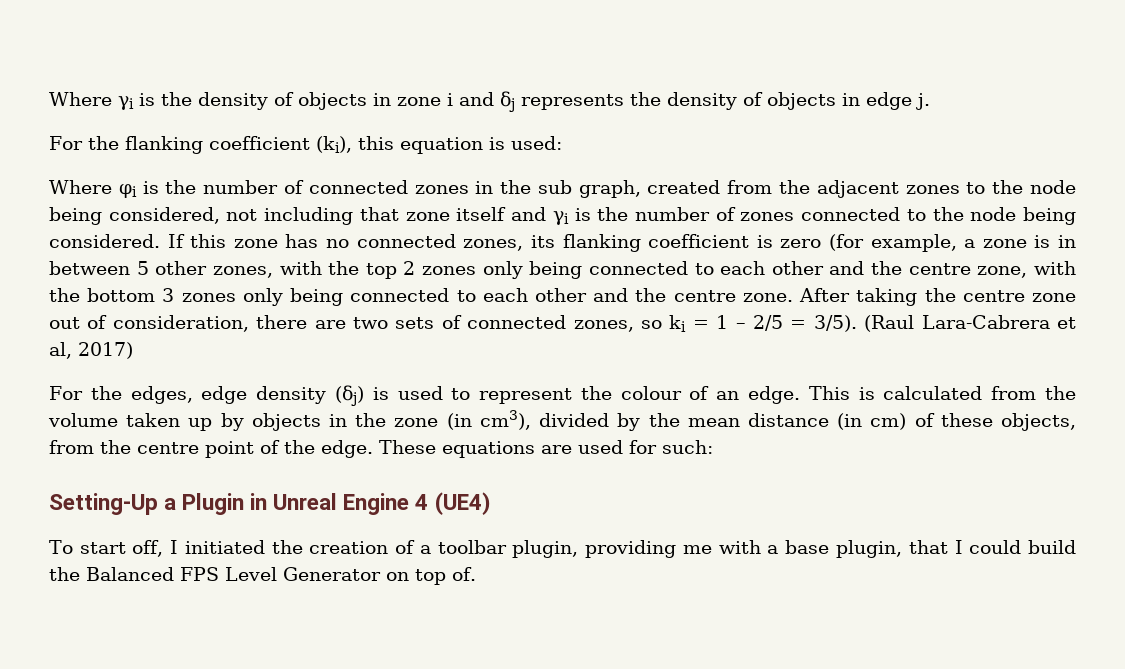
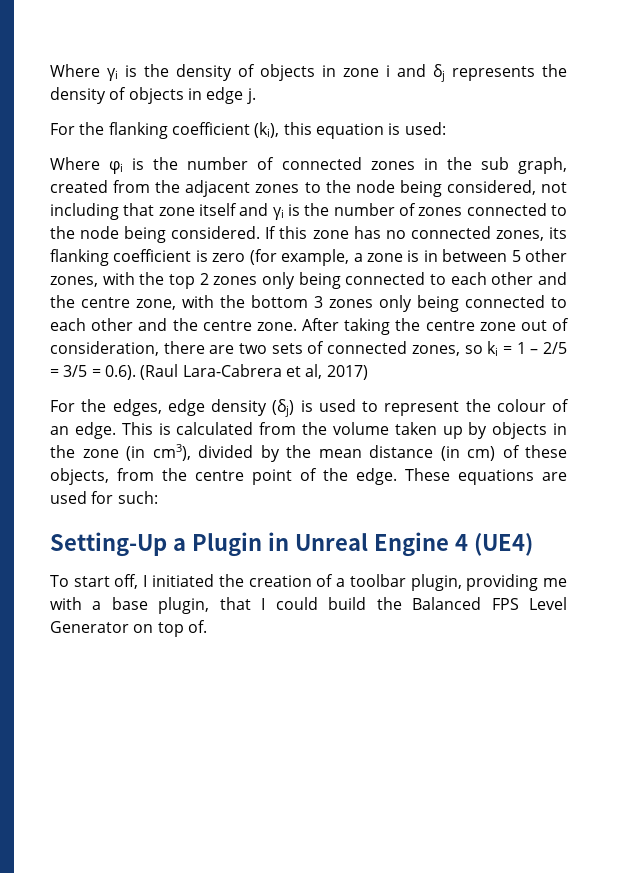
- After taking the centre zone out of consideration, there are two sets of connected zones, so ki = 1 – 2/5 = 3/5). (Raul Lara-Cabrera et al, 2017)
+ After taking the centre zone out of consideration, there are two sets of connected zones, so ki = 1 – 2/5 = 3/5 = 0.6). (Raul Lara-Cabrera et al, 2017)

